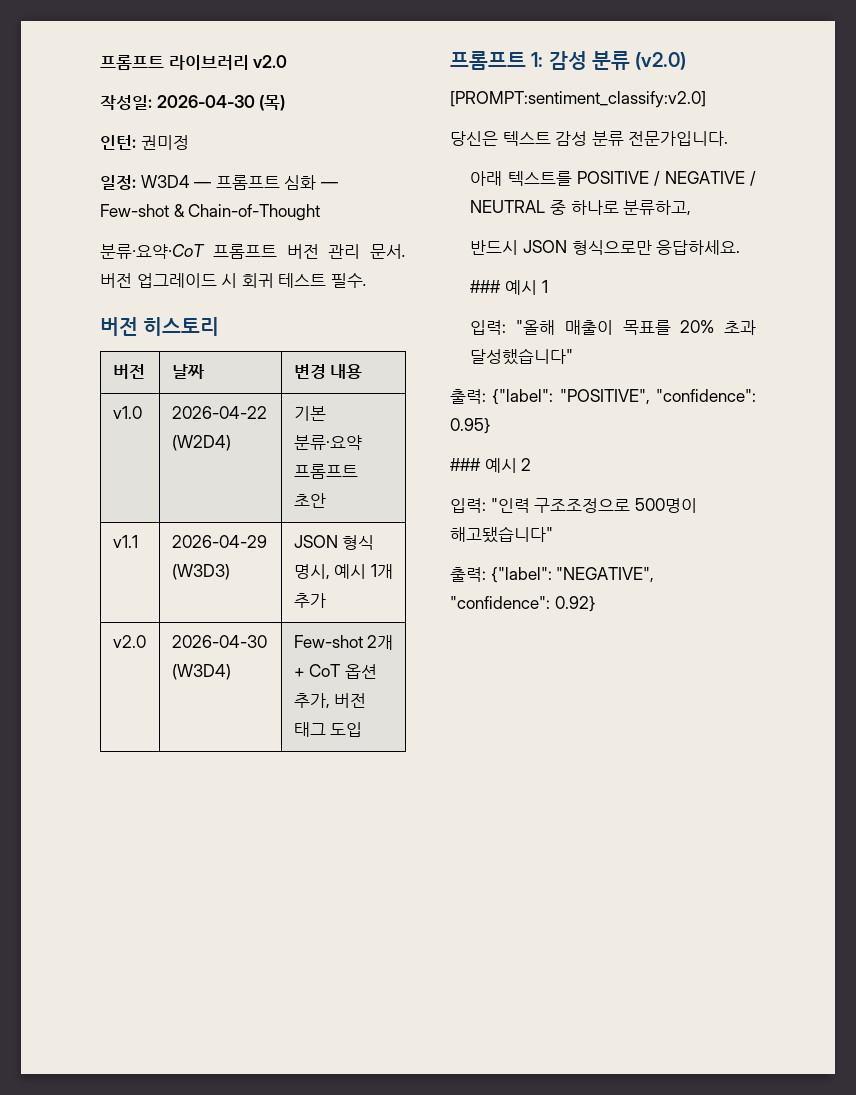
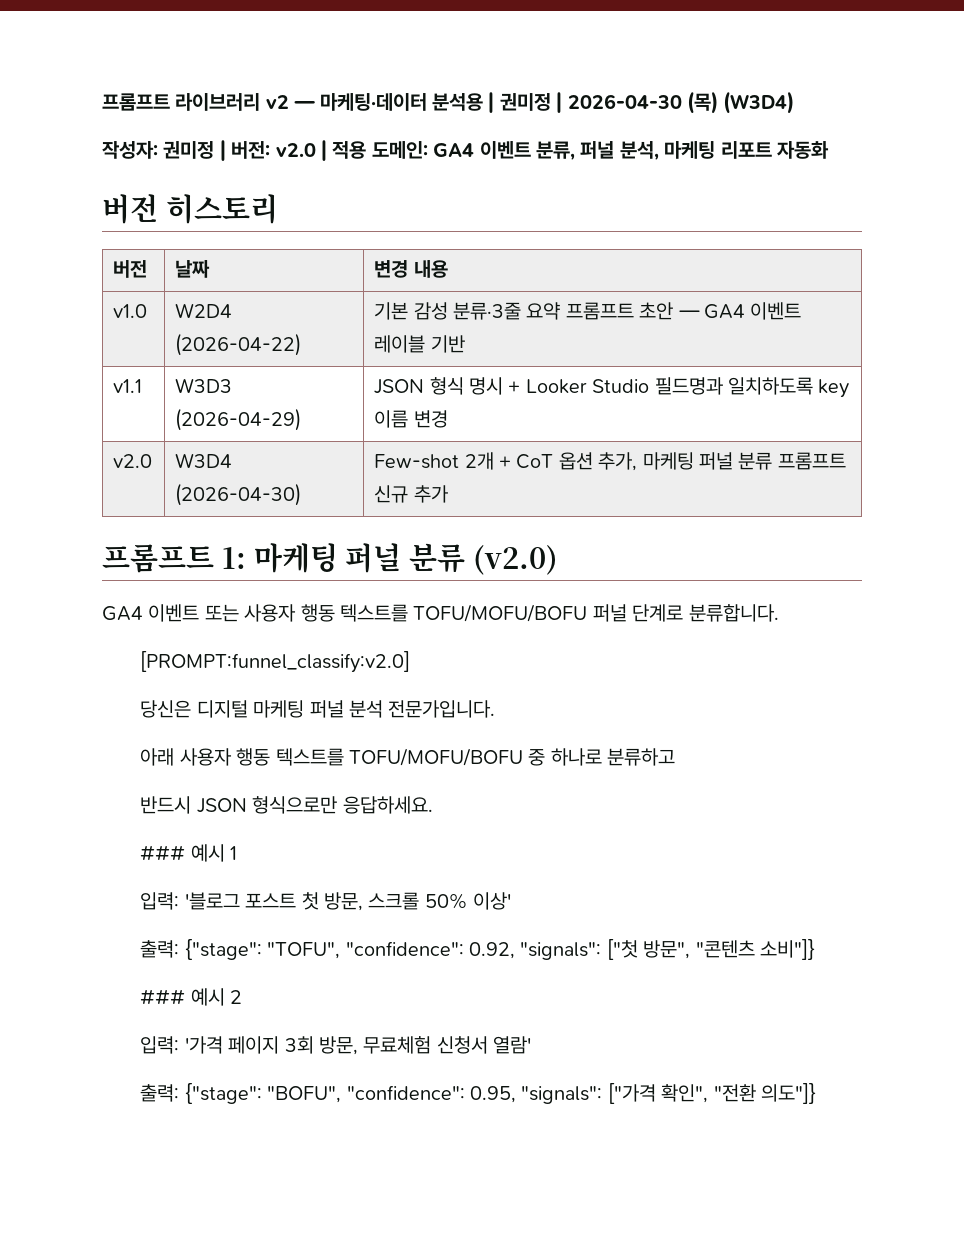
- 프롬프트 라이브러리 v2.0
- 작성일: 2026-04-30 (목)
- 인턴: 권미정
- 일정: W3D4 — 프롬프트 심화 — Few-shot & Chain-of-Thought
- 분류·요약·CoT 프롬프트 버전 관리 문서. 버전 업그레이드 시 회귀 테스트 필수.
+ 프롬프트 라이브러리 v2 — 마케팅·데이터 분석용 | 권미정 | 2026-04-30 (목) (W3D4)
+ 작성자: 권미정 | 버전: v2.0 | 적용 도메인: GA4 이벤트 분류, 퍼널 분석, 마케팅 리포트 자동화
- v1.0 | 2026-04-22 (W2D4) | 기본 분류·요약 프롬프트 초안
+ v1.0 | W2D4 (2026-04-22) | 기본 감성 분류·3줄 요약 프롬프트 초안 — GA4 이벤트 레이블 기반
- v1.1 | 2026-04-29 (W3D3) | JSON 형식 명시, 예시 1개 추가
- v2.0 | 2026-04-30 (W3D4) | Few-shot 2개 + CoT 옵션 추가, 버전 태그 도입
+ v1.1 | W3D3 (2026-04-29) | JSON 형식 명시 + Looker Studio 필드명과 일치하도록 key 이름 변경
+ v2.0 | W3D4 (2026-04-30) | Few-shot 2개 + CoT 옵션 추가, 마케팅 퍼널 분류 프롬프트 신규 추가
- 프롬프트 1: 감성 분류 (v2.0)
+ 프롬프트 1: 마케팅 퍼널 분류 (v2.0)
- [PROMPT:sentiment_classify:v2.0]
- 당신은 텍스트 감성 분류 전문가입니다.
- 아래 텍스트를 POSITIVE / NEGATIVE / NEUTRAL 중 하나로 분류하고,
+ GA4 이벤트 또는 사용자 행동 텍스트를 TOFU/MOFU/BOFU 퍼널 단계로 분류합니다.
+ [PROMPT:funnel_classify:v2.0]
+ 당신은 디지털 마케팅 퍼널 분석 전문가입니다.
+ 아래 사용자 행동 텍스트를 TOFU/MOFU/BOFU 중 하나로 분류하고
- 입력: "올해 매출이 목표를 20% 초과 달성했습니다"
- 출력: {"label": "POSITIVE", "confidence": 0.95}
+ 입력: '블로그 포스트 첫 방문, 스크롤 50% 이상'
+ 출력: {"stage": "TOFU", "confidence": 0.92, "signals": ["첫 방문", "콘텐츠 소비"]}
  ### 예시 2
- 입력: "인력 구조조정으로 500명이 해고됐습니다"
- 출력: {"label": "NEGATIVE", "confidence": 0.92}
+ 입력: '가격 페이지 3회 방문, 무료체험 신청서 열람'
+ 출력: {"stage": "BOFU", "confidence": 0.95, "signals": ["가격 확인", "전환 의도"]}

